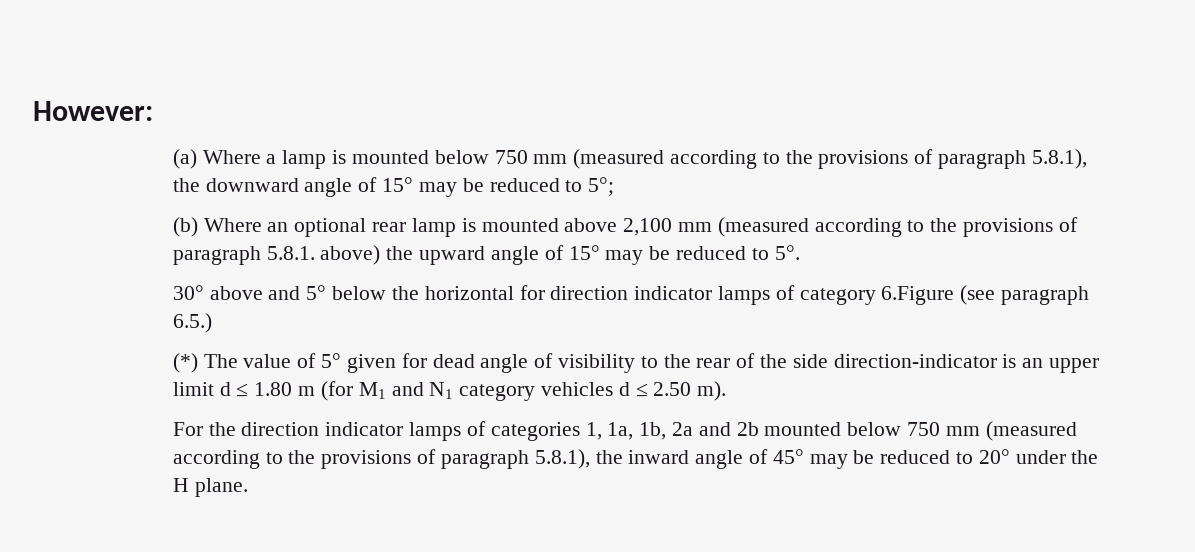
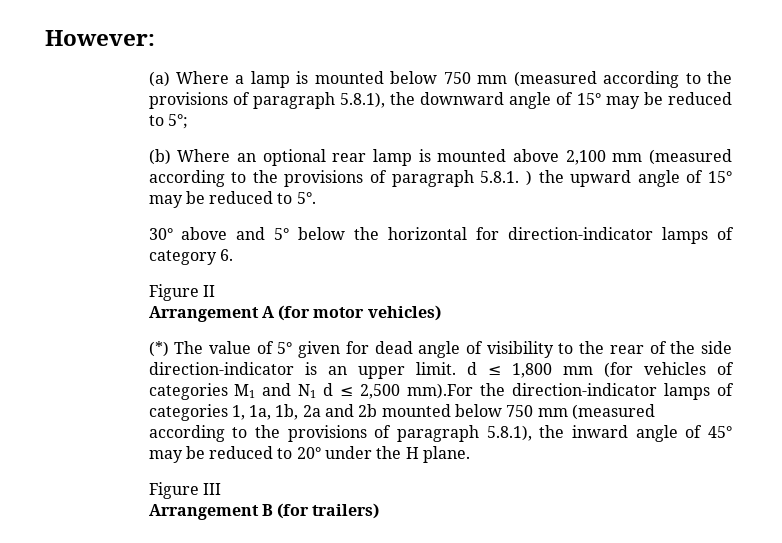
- (b) Where an optional rear lamp is mounted above 2,100 mm (measured according to the provisions of paragraph 5.8.1. above) the upward angle of 15° may be reduced to 5°.
+ (b) Where an optional rear lamp is mounted above 2,100 mm (measured according to the provisions of paragraph 5.8.1. ) the upward angle of 15° may be reduced to 5°.
- 30° above and 5° below the horizontal for direction indicator lamps of category 6.Figure (see paragraph 6.5.)
+ 30° above and 5° below the horizontal for direction-indicator lamps of category 6.
+ Figure II
+ Arrangement A (for motor vehicles)
- (*) The value of 5° given for dead angle of visibility to the rear of the side direction-indicator is an upper limit d ≤ 1.80 m (for M1 and N1 category vehicles d ≤ 2.50 m).
- For the direction indicator lamps of categories 1, 1a, 1b, 2a and 2b mounted below 750 mm (measured according to the provisions of paragraph 5.8.1), the inward angle of 45° may be reduced to 20° under the H plane.
+ (*) The value of 5° given for dead angle of visibility to the rear of the side direction-indicator is an upper limit. d ≤ 1,800 mm (for vehicles of categories M1 and N1 d ≤ 2,500 mm).For the direction-indicator lamps of categories 1, 1a, 1b, 2a and 2b mounted below 750 mm (measured according to the provisions of paragraph 5.8.1), the inward angle of 45° may be reduced to 20° under the H plane.
+ Figure III
+ Arrangement B (for trailers)

